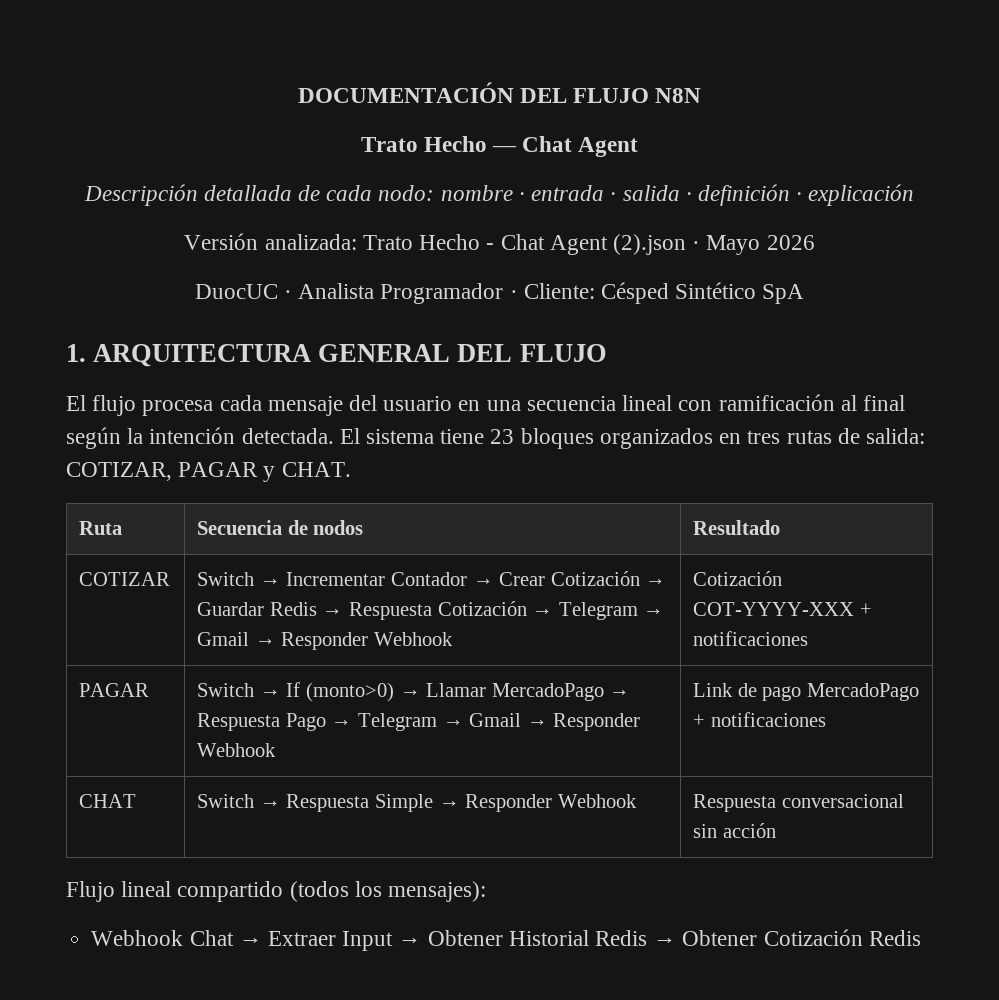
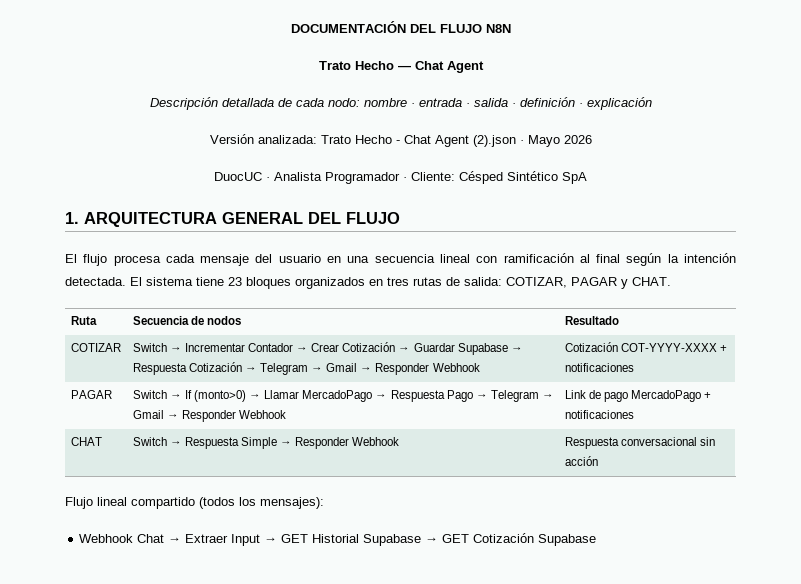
- COTIZAR | Switch → Incrementar Contador → Crear Cotización → Guardar Redis → Respuesta Cotización → Telegram → Gmail → Responder Webhook | Cotización COT-YYYY-XXX + notificaciones
+ COTIZAR | Switch → Incrementar Contador → Crear Cotización → Guardar Supabase → Respuesta Cotización → Telegram → Gmail → Responder Webhook | Cotización COT-YYYY-XXXX + notificaciones
- Webhook Chat → Extraer Input → Obtener Historial Redis → Obtener Cotización Redis
+ Webhook Chat → Extraer Input → GET Historial Supabase → GET Cotización Supabase

